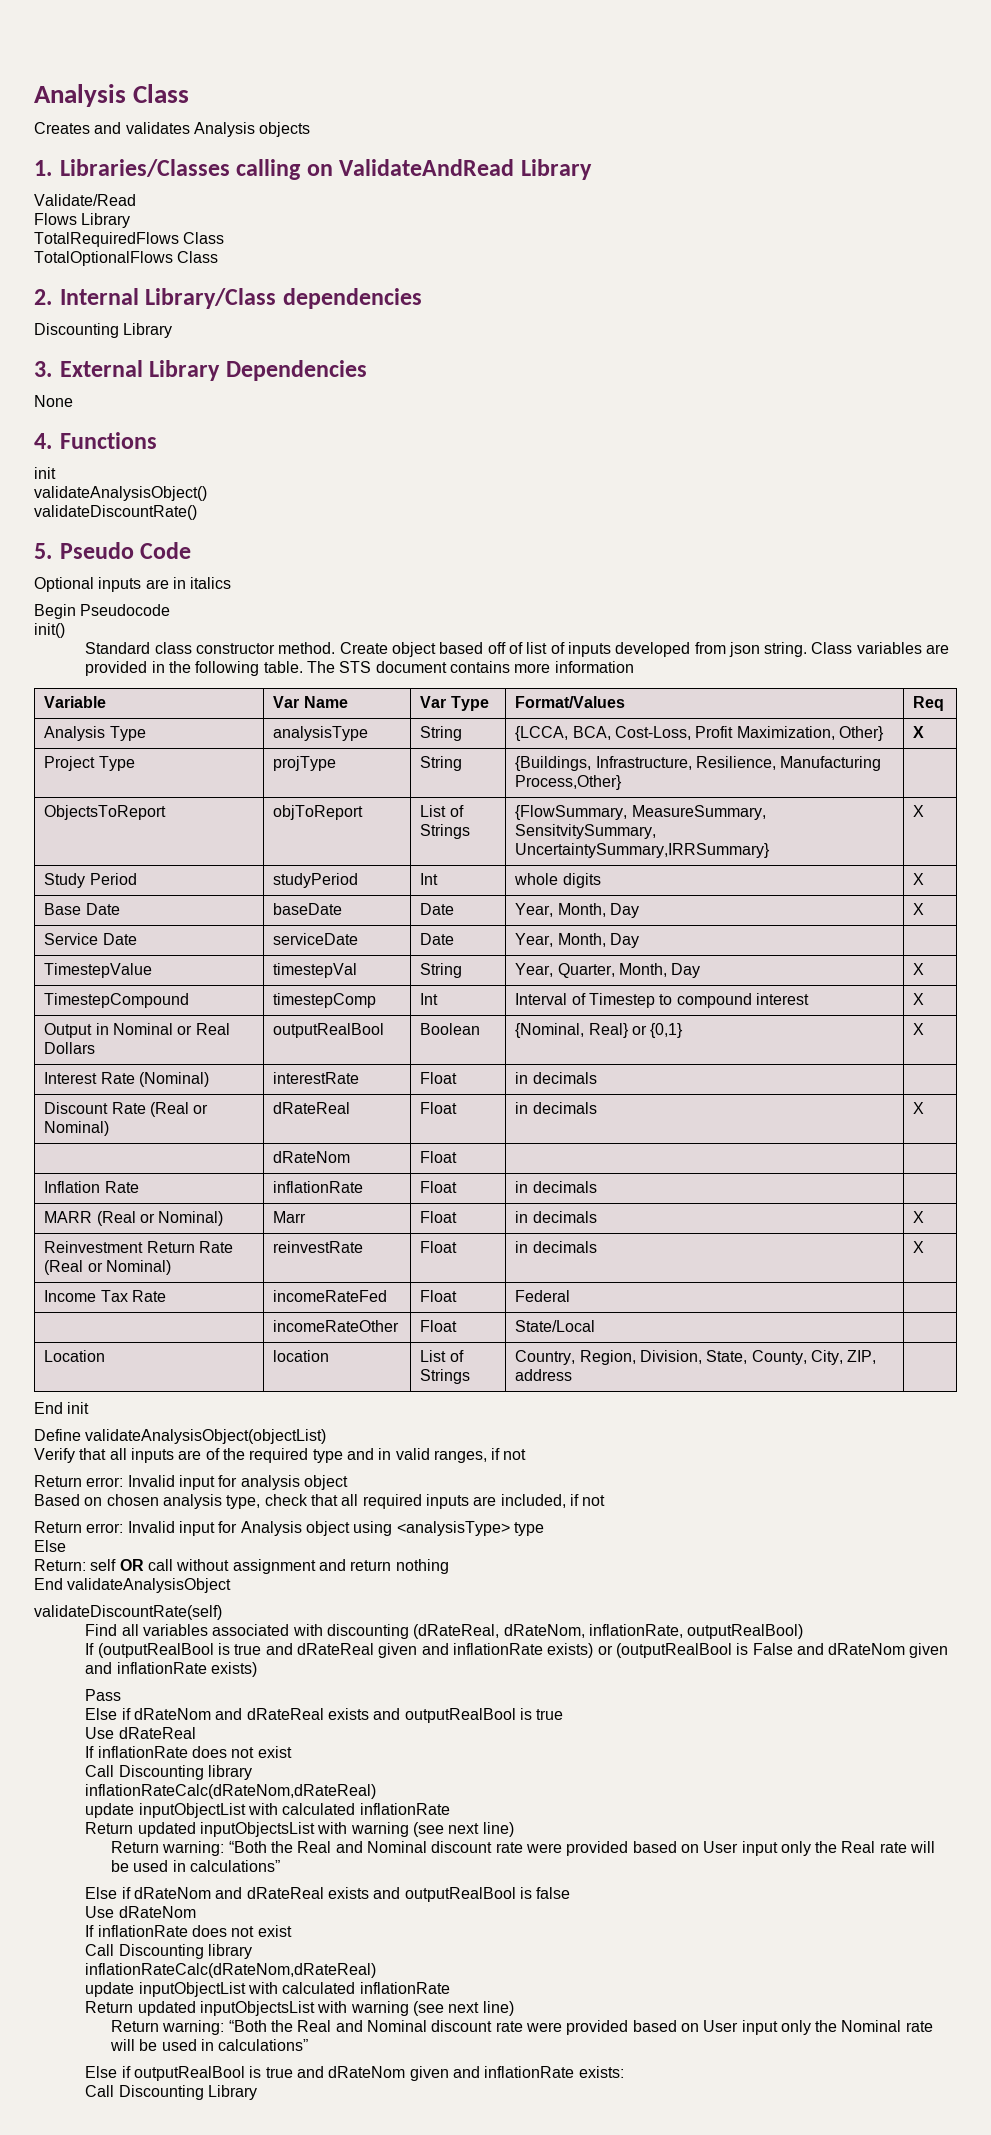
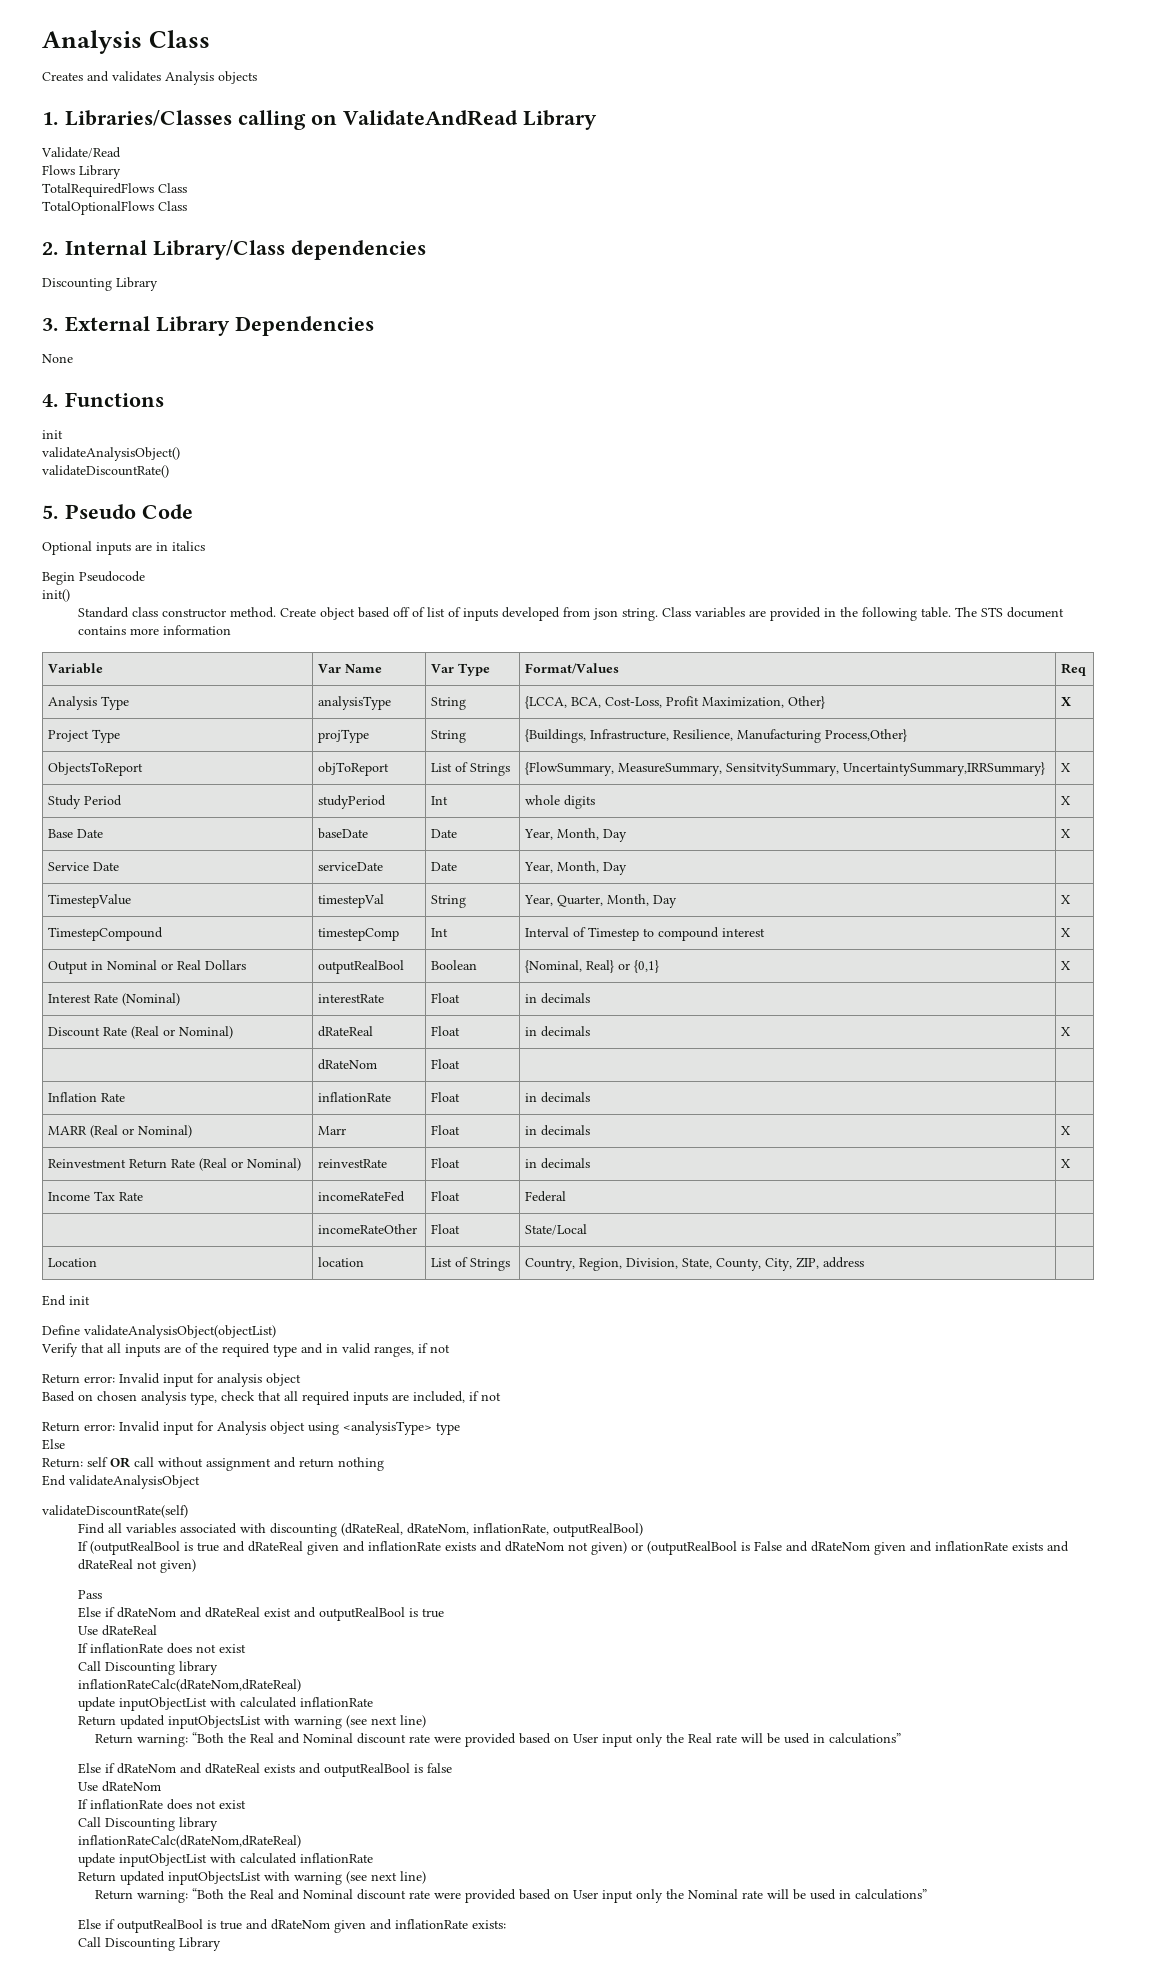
- If (outputRealBool is true and dRateReal given and inflationRate exists) or (outputRealBool is False and dRateNom given and inflationRate exists)
+ If (outputRealBool is true and dRateReal given and inflationRate exists and dRateNom not given) or (outputRealBool is False and dRateNom given and inflationRate exists and dRateReal not given)
- Else if dRateNom and dRateReal exists and outputRealBool is true
+ Else if dRateNom and dRateReal exist and outputRealBool is true

